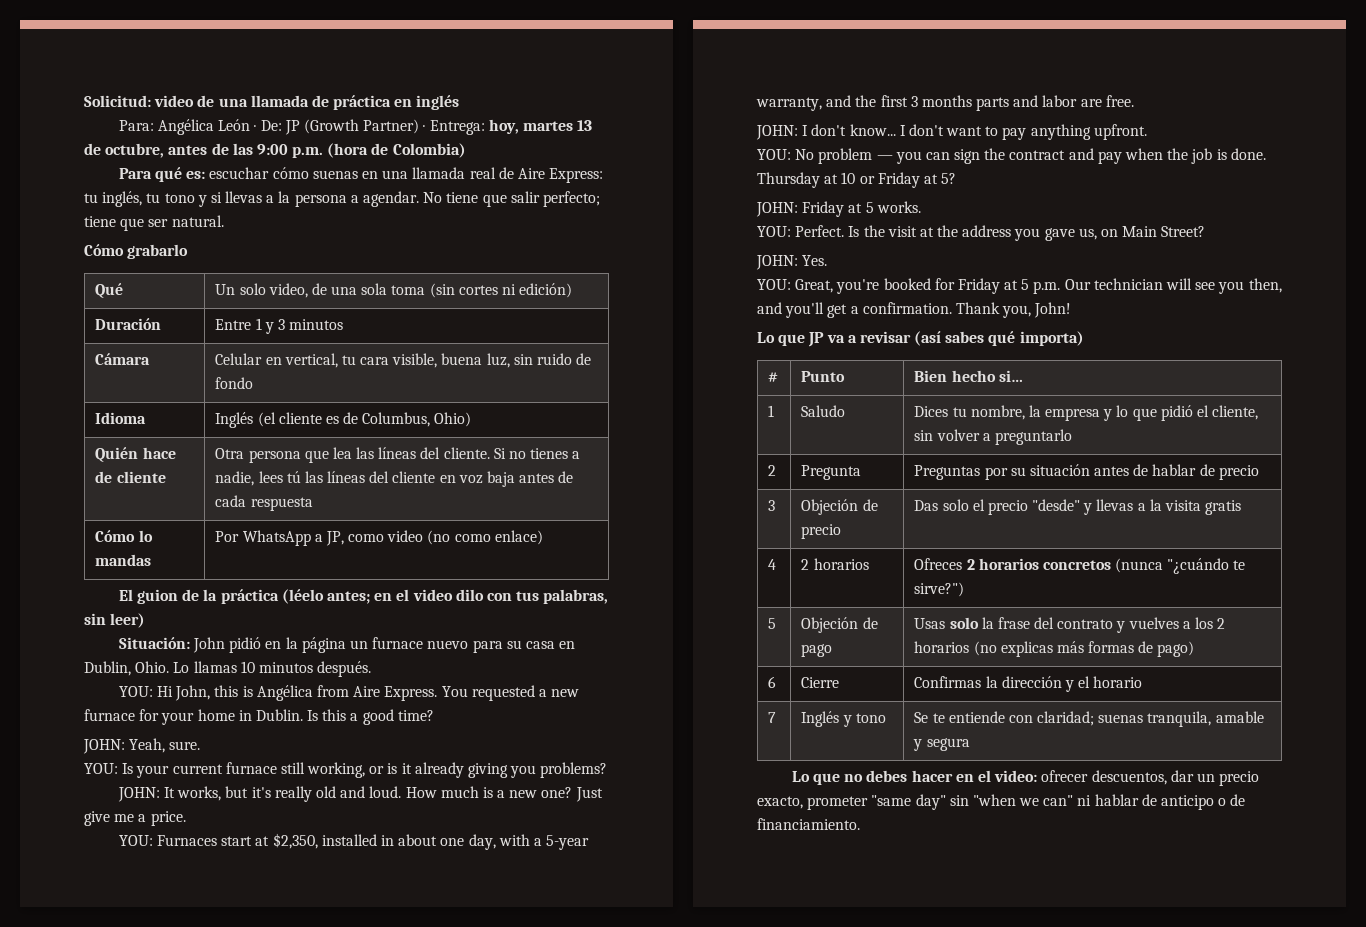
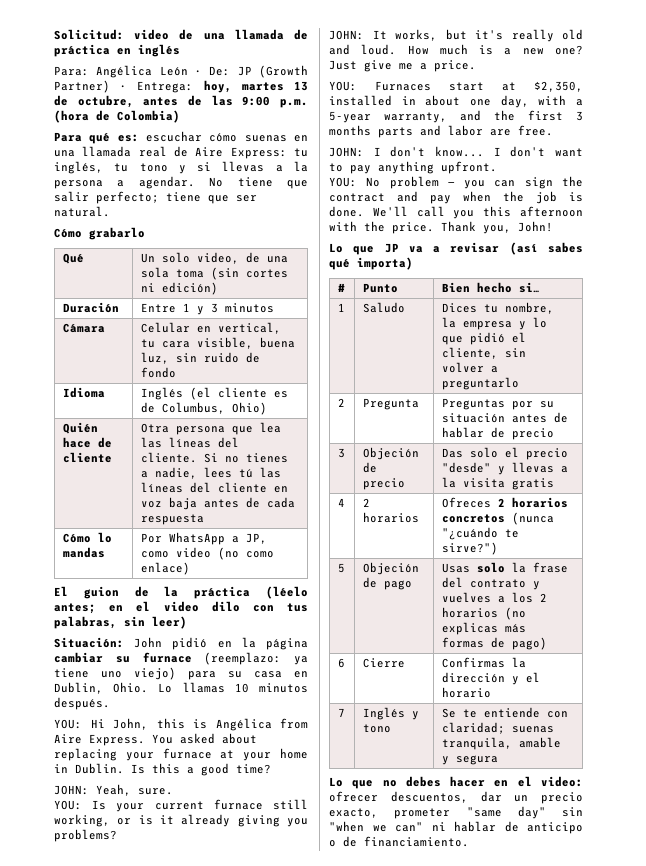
- Situación: John pidió en la página un furnace nuevo para su casa en Dublin, Ohio.
+ Situación: John pidió en la página cambiar su furnace (reemplazo: ya tiene uno viejo) para su casa en Dublin, Ohio.
- You requested a new furnace for your home in Dublin.
+ You asked about replacing your furnace at your home in Dublin.
- Thursday at 10 or Friday at 5?
- JOHN: Friday at 5 works.
- YOU: Perfect. Is the visit at the address you gave us, on Main Street?
- JOHN: Yes.
- YOU: Great, you're booked for Friday at 5 p.m. Our technician will see you then, and you'll get a confirmation.
+ We'll call you this afternoon with the price.

